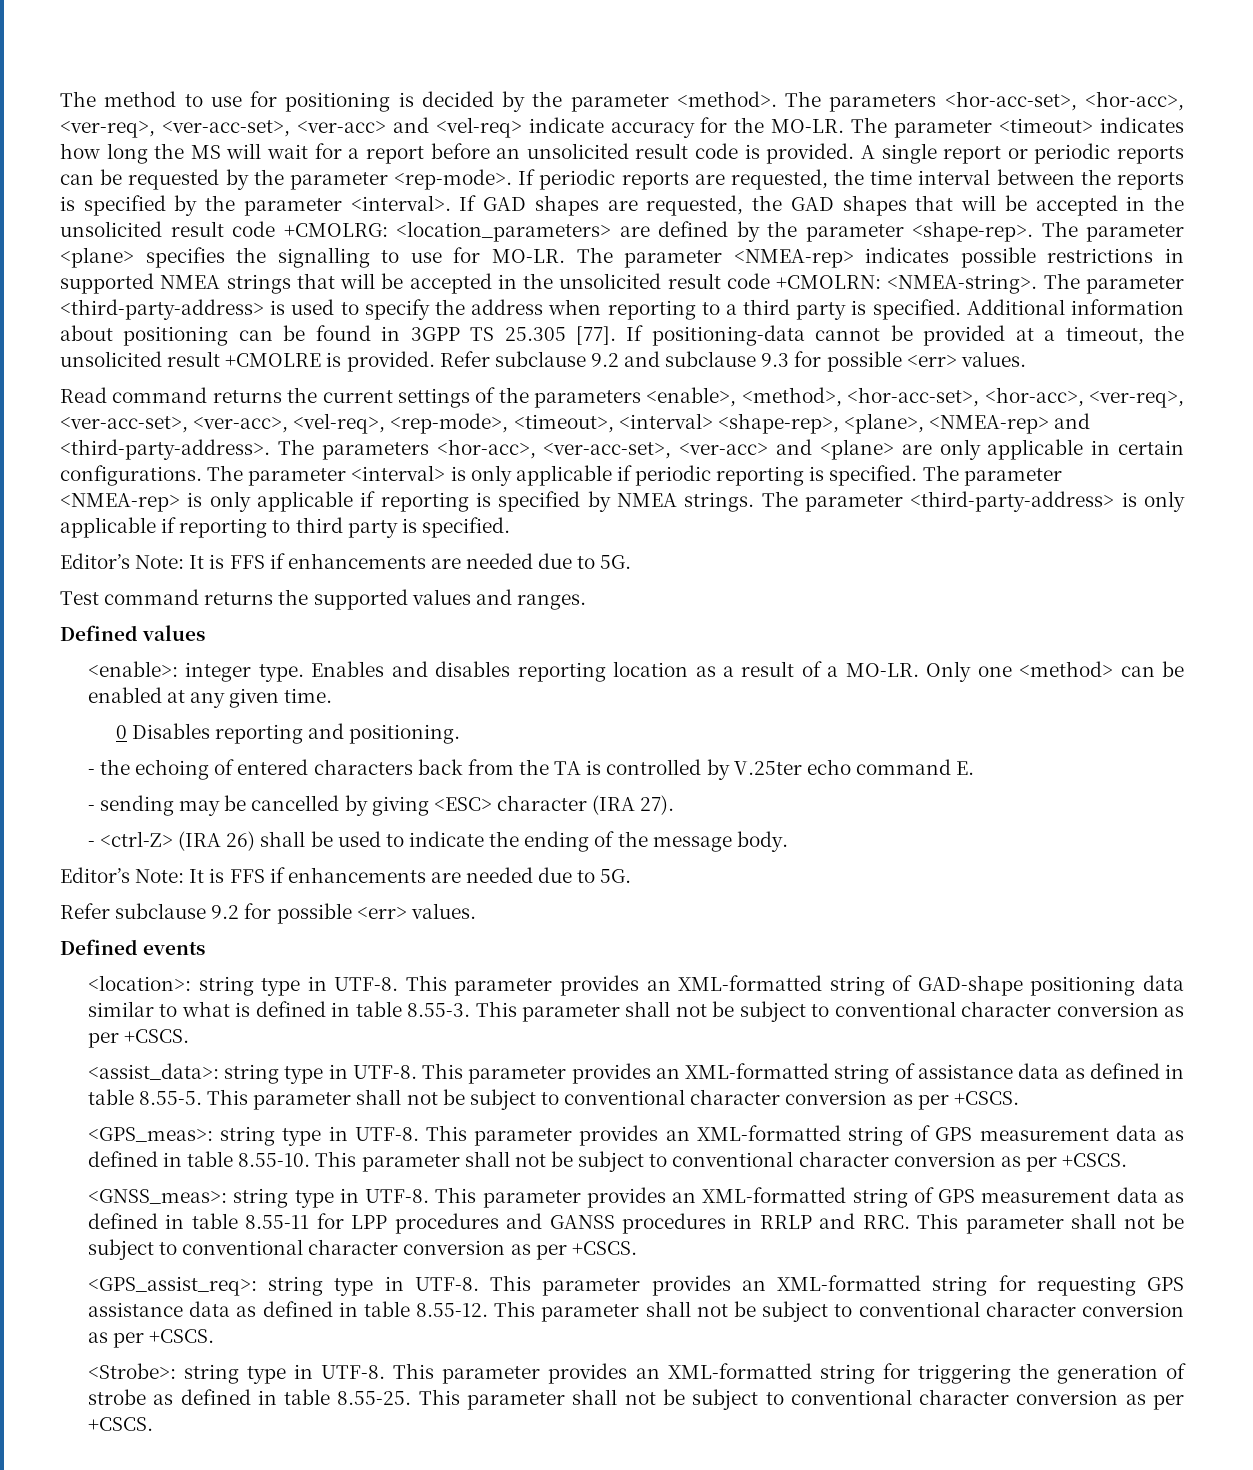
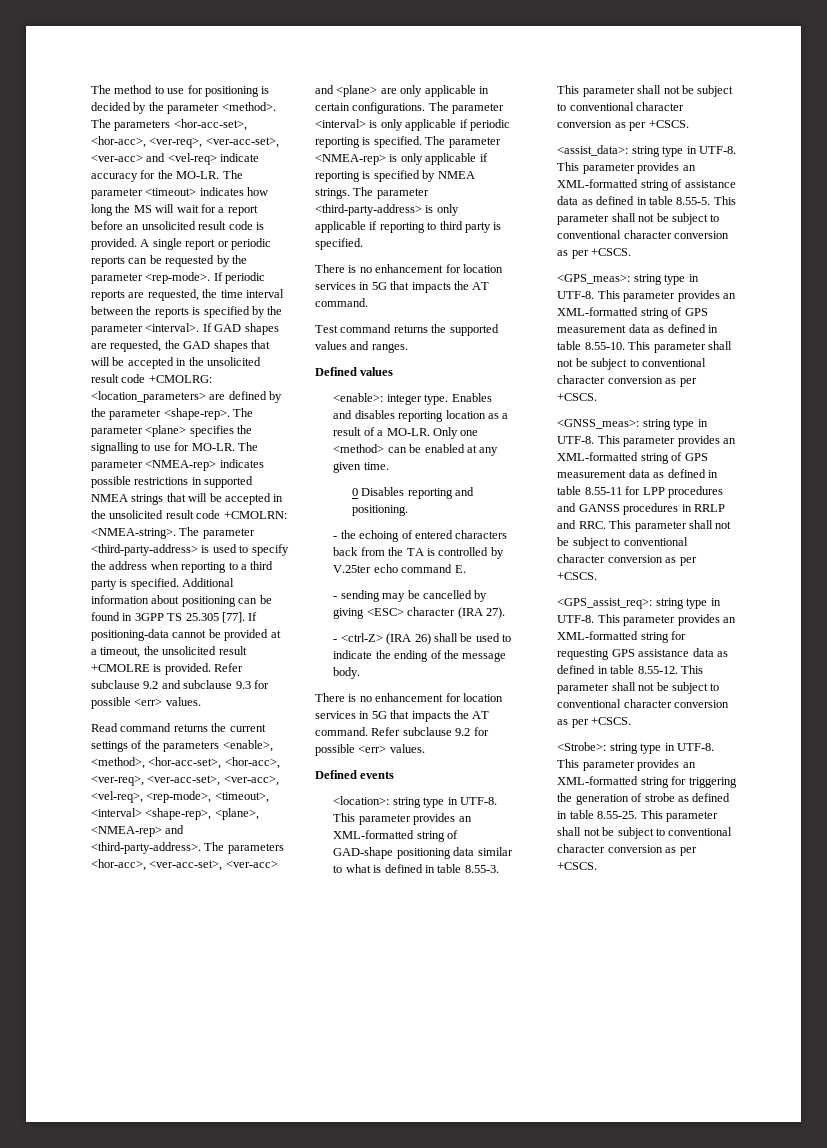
  The parameter <third-party-address> is only applicable if reporting to third party is specified.
- Editor’s Note: It is FFS if enhancements are needed due to 5G.
+ There is no enhancement for location services in 5G that impacts the AT command.
  - <ctrl-Z> (IRA 26) shall be used to indicate the ending of the message body.
- Editor’s Note: It is FFS if enhancements are needed due to 5G.
- Refer subclause 9.2 for possible <err> values.
+ There is no enhancement for location services in 5G that impacts the AT command. Refer subclause 9.2 for possible <err> values.

